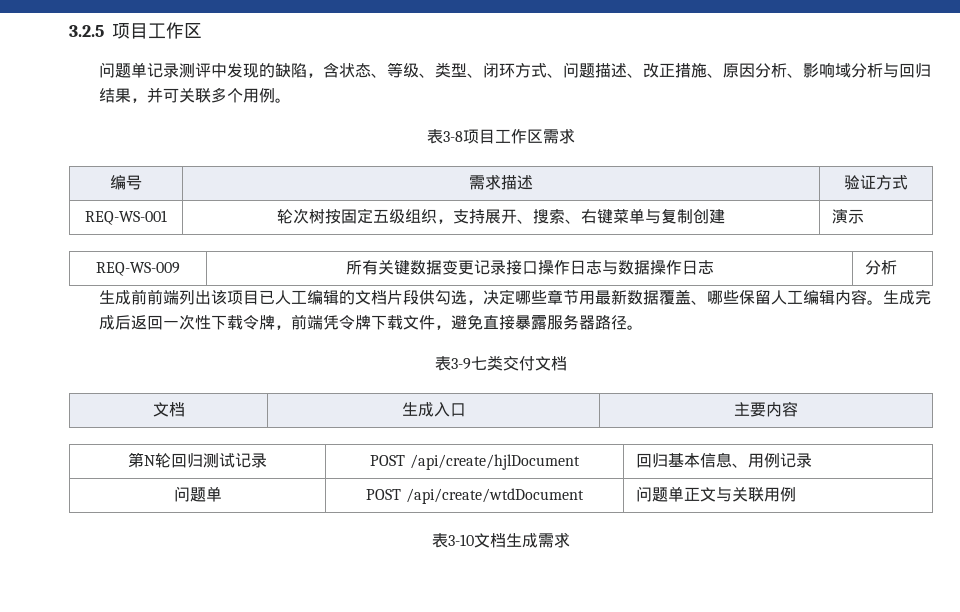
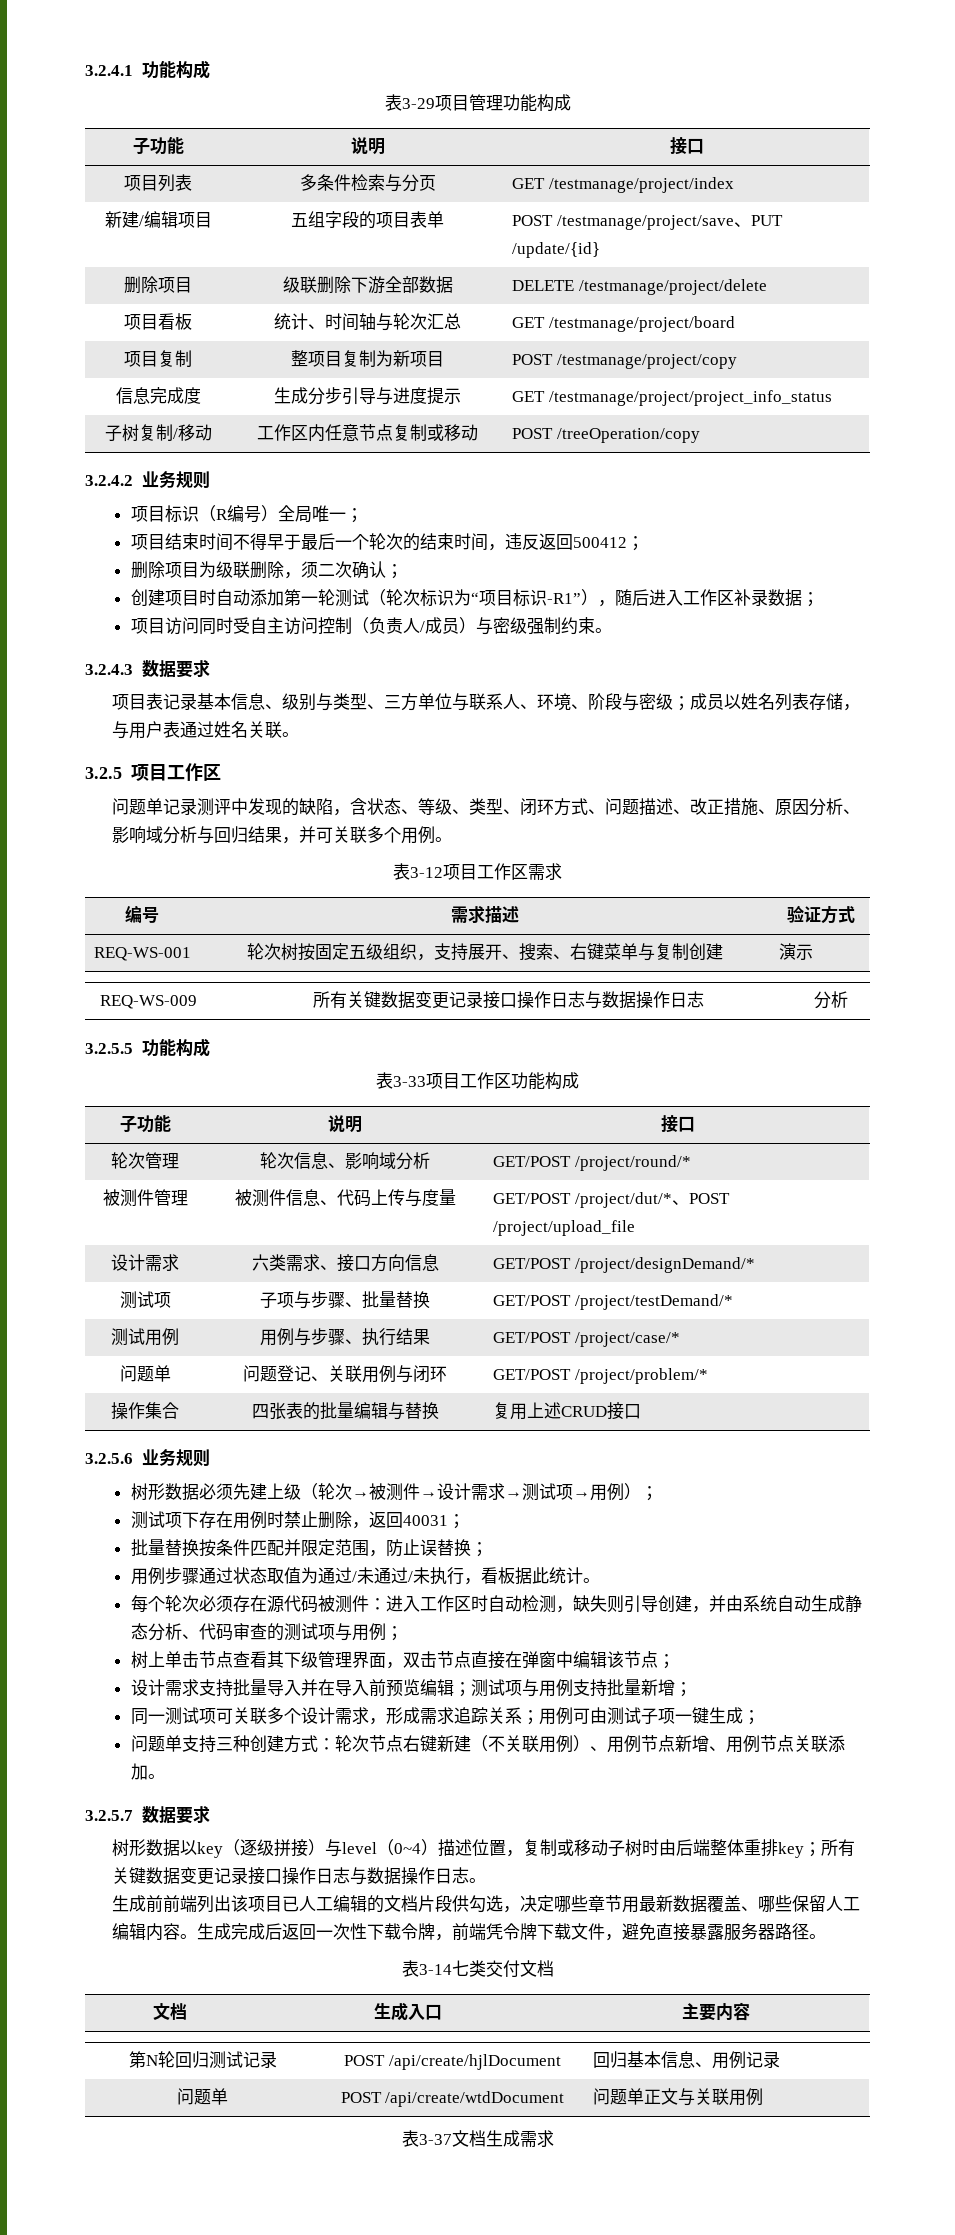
+ 3.2.4.1功能构成
+ 表3-29项目管理功能构成
+ 子功能 | 说明 | 接口
+ 项目列表 | 多条件检索与分页 | GET /testmanage/project/index
+ 新建/编辑项目 | 五组字段的项目表单 | POST /testmanage/project/save、PUT /update/{id}
+ 删除项目 | 级联删除下游全部数据 | DELETE /testmanage/project/delete
+ 项目看板 | 统计、时间轴与轮次汇总 | GET /testmanage/project/board
+ 项目复制 | 整项目复制为新项目 | POST /testmanage/project/copy
+ 信息完成度 | 生成分步引导与进度提示 | GET /testmanage/project/project_info_status
+ 子树复制/移动 | 工作区内任意节点复制或移动 | POST /treeOperation/copy
+ 3.2.4.2业务规则
+ 项目标识（R编号）全局唯一；
+ 项目结束时间不得早于最后一个轮次的结束时间，违反返回500412；
+ 删除项目为级联删除，须二次确认；
+ 创建项目时自动添加第一轮测试（轮次标识为“项目标识-R1”），随后进入工作区补录数据；
+ 项目访问同时受自主访问控制（负责人/成员）与密级强制约束。
+ 3.2.4.3数据要求
+ 项目表记录基本信息、级别与类型、三方单位与联系人、环境、阶段与密级；成员以姓名列表存储，与用户表通过姓名关联。
- 表3-8项目工作区需求
+ 表3-12项目工作区需求
+ 3.2.5.5功能构成
+ 表3-33项目工作区功能构成
+ 子功能 | 说明 | 接口
+ 轮次管理 | 轮次信息、影响域分析 | GET/POST /project/round/*
+ 被测件管理 | 被测件信息、代码上传与度量 | GET/POST /project/dut/*、POST /project/upload_file
+ 设计需求 | 六类需求、接口方向信息 | GET/POST /project/designDemand/*
+ 测试项 | 子项与步骤、批量替换 | GET/POST /project/testDemand/*
+ 测试用例 | 用例与步骤、执行结果 | GET/POST /project/case/*
+ 问题单 | 问题登记、关联用例与闭环 | GET/POST /project/problem/*
+ 操作集合 | 四张表的批量编辑与替换 | 复用上述CRUD接口
+ 3.2.5.6业务规则
+ 树形数据必须先建上级（轮次→被测件→设计需求→测试项→用例）；
+ 测试项下存在用例时禁止删除，返回40031；
+ 批量替换按条件匹配并限定范围，防止误替换；
+ 用例步骤通过状态取值为通过/未通过/未执行，看板据此统计。
+ 每个轮次必须存在源代码被测件：进入工作区时自动检测，缺失则引导创建，并由系统自动生成静态分析、代码审查的测试项与用例；
+ 树上单击节点查看其下级管理界面，双击节点直接在弹窗中编辑该节点；
+ 设计需求支持批量导入并在导入前预览编辑；测试项与用例支持批量新增；
+ 同一测试项可关联多个设计需求，形成需求追踪关系；用例可由测试子项一键生成；
+ 问题单支持三种创建方式：轮次节点右键新建（不关联用例）、用例节点新增、用例节点关联添加。
+ 3.2.5.7数据要求
+ 树形数据以key（逐级拼接）与level（0~4）描述位置，复制或移动子树时由后端整体重排key；所有关键数据变更记录接口操作日志与数据操作日志。
- 表3-9七类交付文档
+ 表3-14七类交付文档
- 表3-10文档生成需求
+ 表3-37文档生成需求

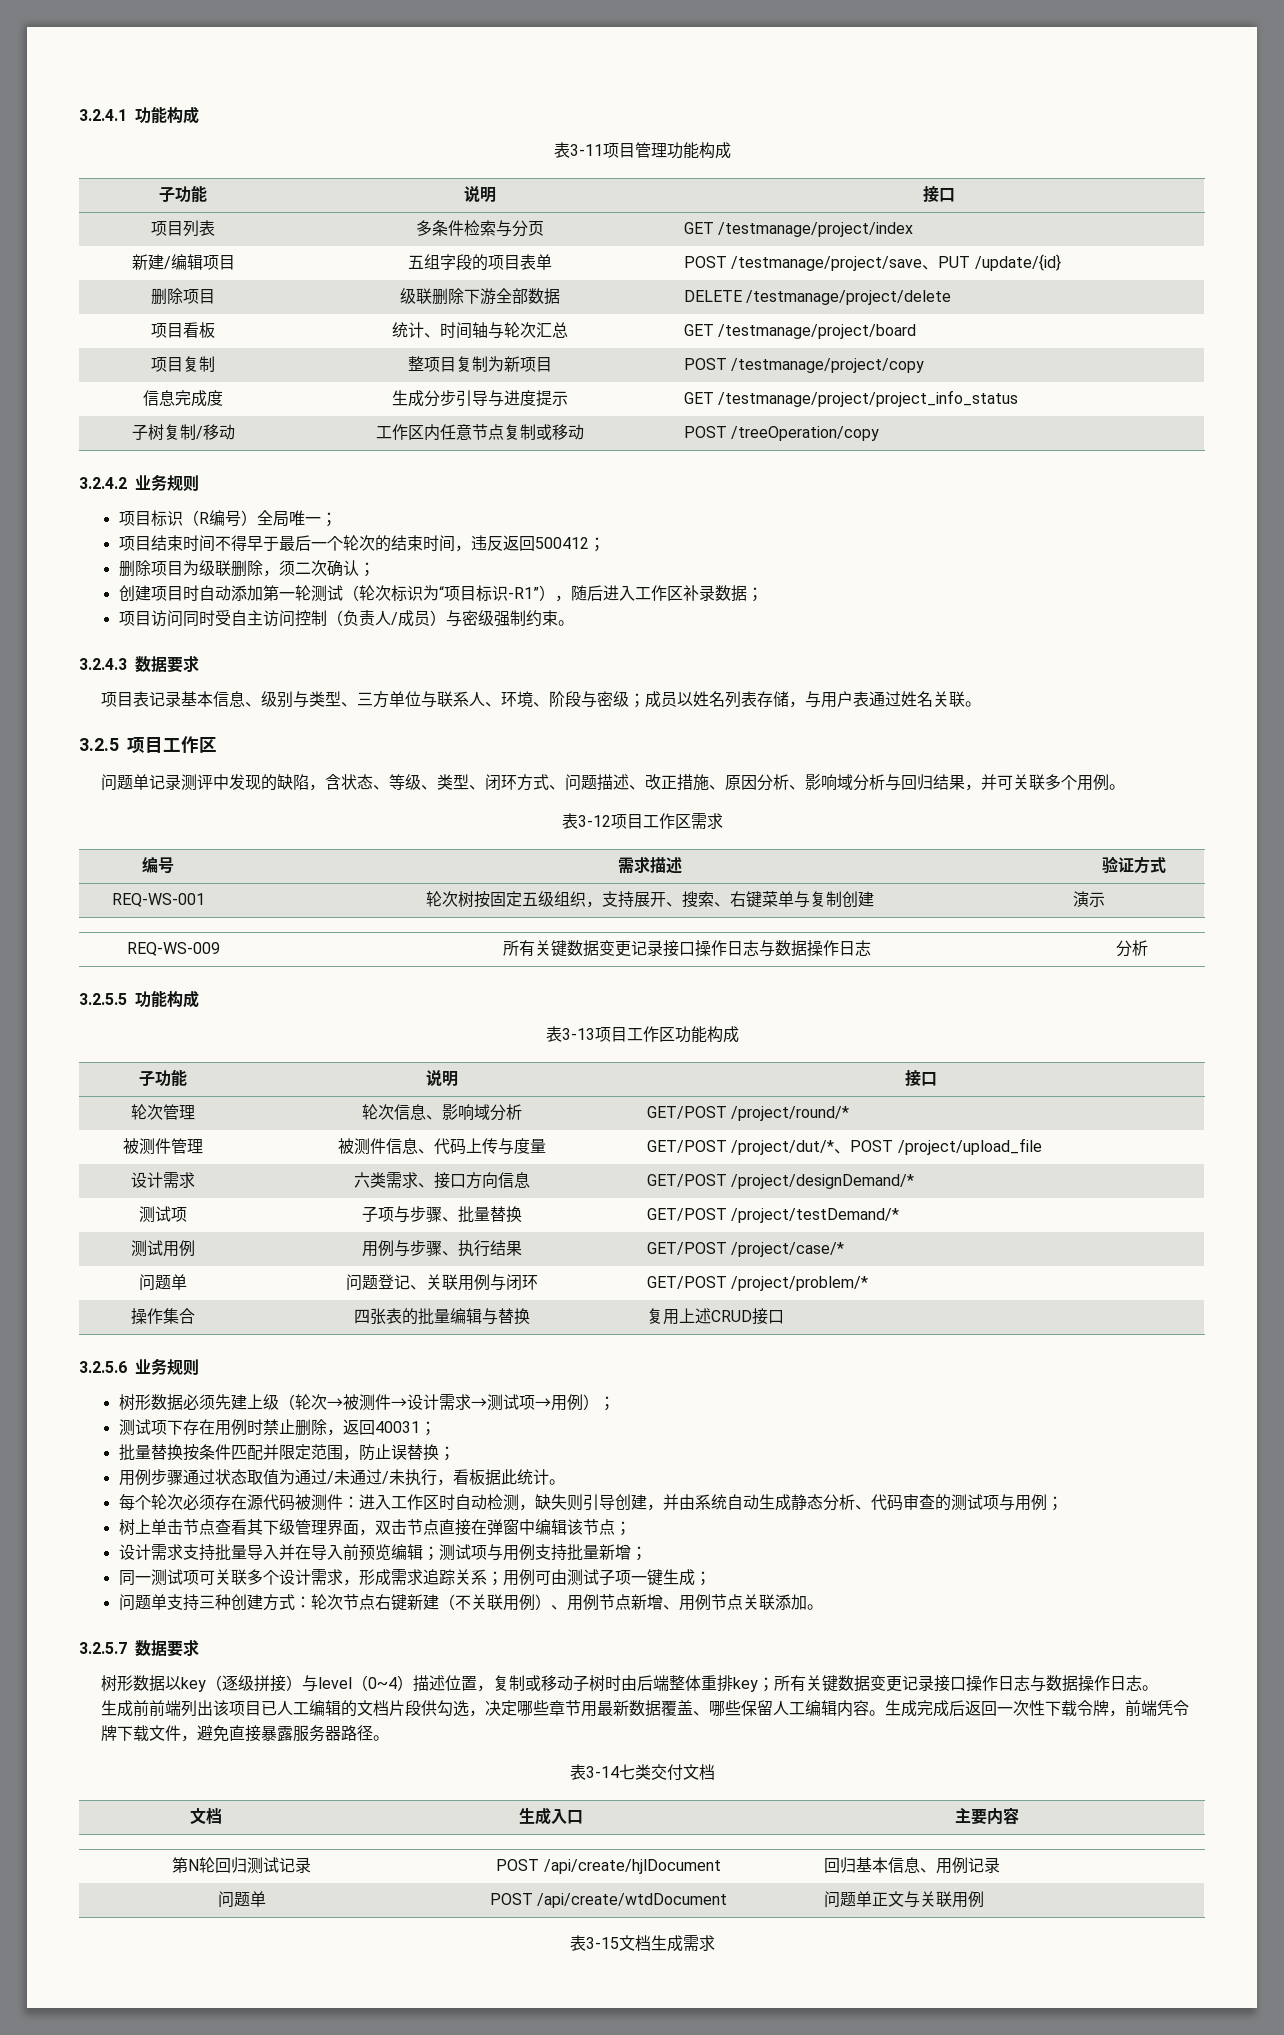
- 表3-29项目管理功能构成
+ 表3-11项目管理功能构成
- 表3-33项目工作区功能构成
+ 表3-13项目工作区功能构成
- 表3-37文档生成需求
+ 表3-15文档生成需求

